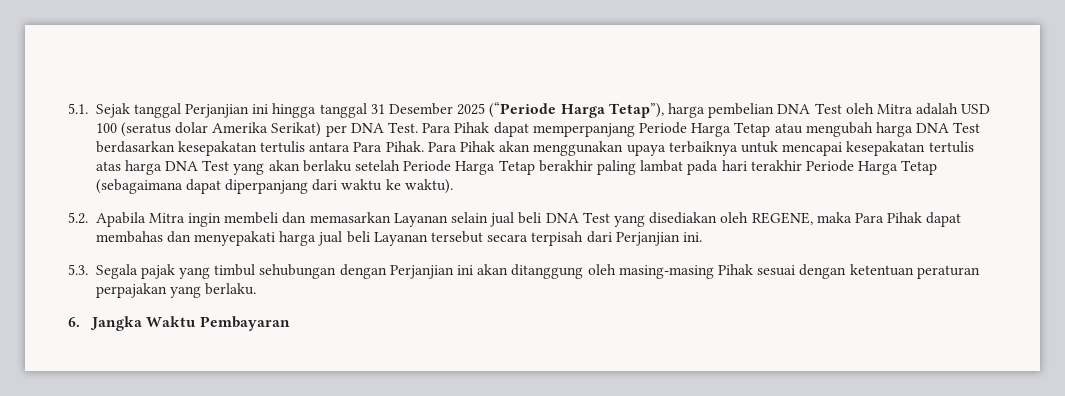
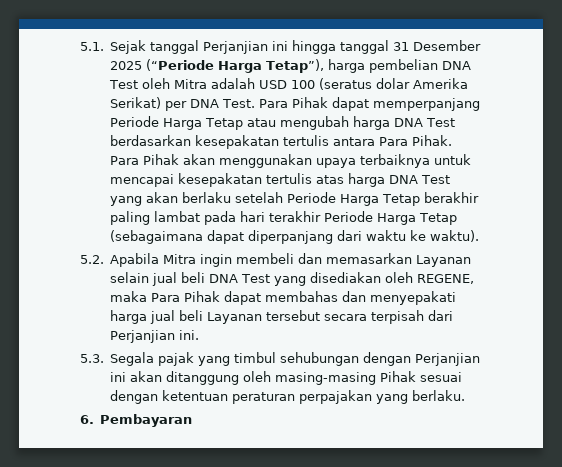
- 6. Jangka Waktu Pembayaran
+ 6. Pembayaran

